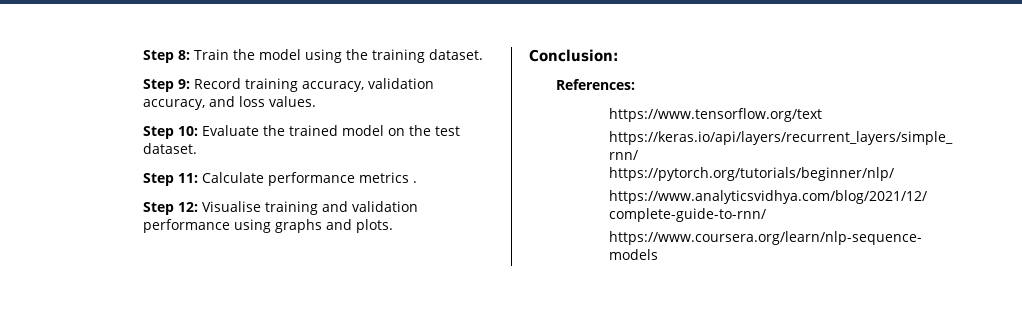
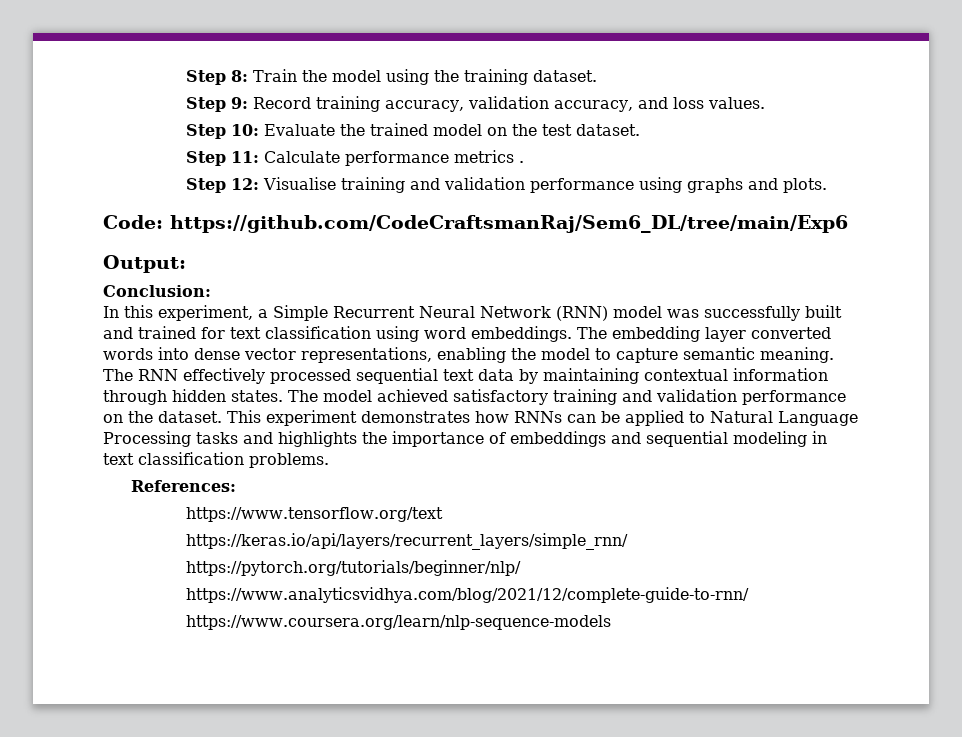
+ Code: https://github.com/CodeCraftsmanRaj/Sem6_DL/tree/main/Exp6
+ Output:
  Conclusion:
+ In this experiment, a Simple Recurrent Neural Network (RNN) model was successfully built and trained for text classification using word embeddings. The embedding layer converted words into dense vector representations, enabling the model to capture semantic meaning. The RNN effectively processed sequential text data by maintaining contextual information through hidden states. The model achieved satisfactory training and validation performance on the dataset. This experiment demonstrates how RNNs can be applied to Natural Language Processing tasks and highlights the importance of embeddings and sequential modeling in text classification problems.

